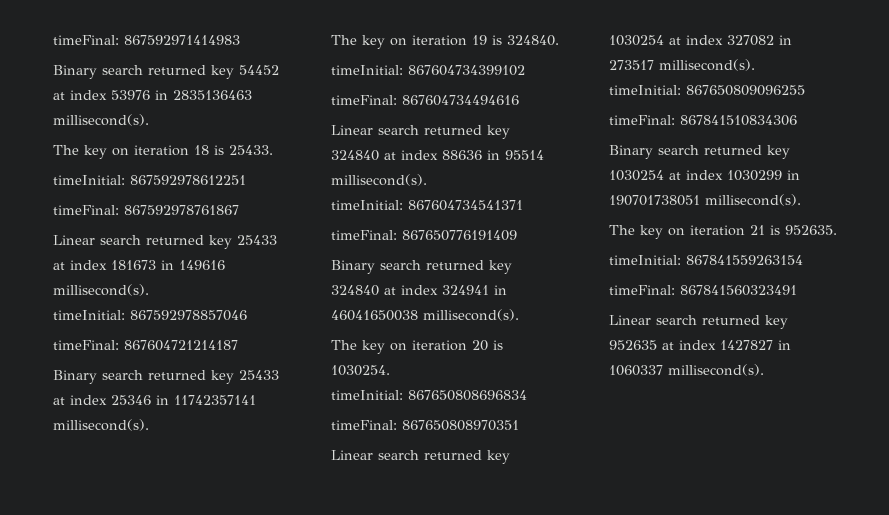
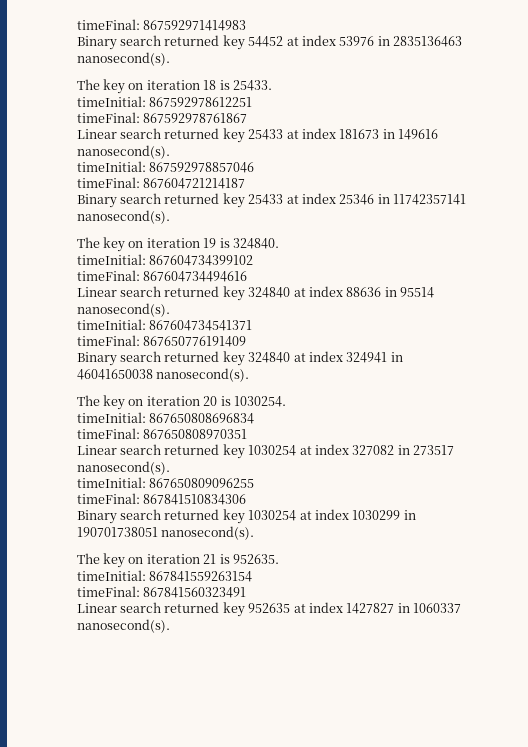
- Binary search returned key 54452 at index 53976 in 2835136463 millisecond(s).
+ Binary search returned key 54452 at index 53976 in 2835136463 nanosecond(s).
- Linear search returned key 25433 at index 181673 in 149616 millisecond(s).
+ Linear search returned key 25433 at index 181673 in 149616 nanosecond(s).
- Binary search returned key 25433 at index 25346 in 11742357141 millisecond(s).
+ Binary search returned key 25433 at index 25346 in 11742357141 nanosecond(s).
- Linear search returned key 324840 at index 88636 in 95514 millisecond(s).
+ Linear search returned key 324840 at index 88636 in 95514 nanosecond(s).
- Binary search returned key 324840 at index 324941 in 46041650038 millisecond(s).
+ Binary search returned key 324840 at index 324941 in 46041650038 nanosecond(s).
- Linear search returned key 1030254 at index 327082 in 273517 millisecond(s).
+ Linear search returned key 1030254 at index 327082 in 273517 nanosecond(s).
- Binary search returned key 1030254 at index 1030299 in 190701738051 millisecond(s).
+ Binary search returned key 1030254 at index 1030299 in 190701738051 nanosecond(s).
- Linear search returned key 952635 at index 1427827 in 1060337 millisecond(s).
+ Linear search returned key 952635 at index 1427827 in 1060337 nanosecond(s).

